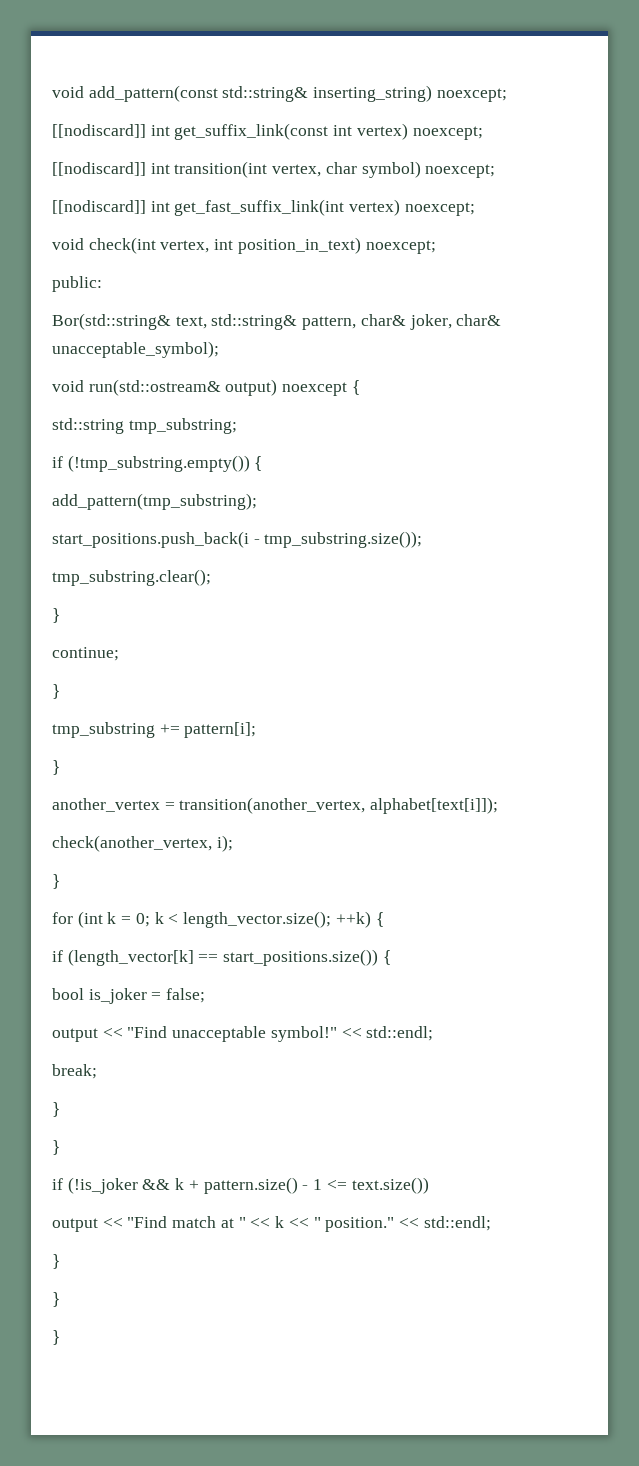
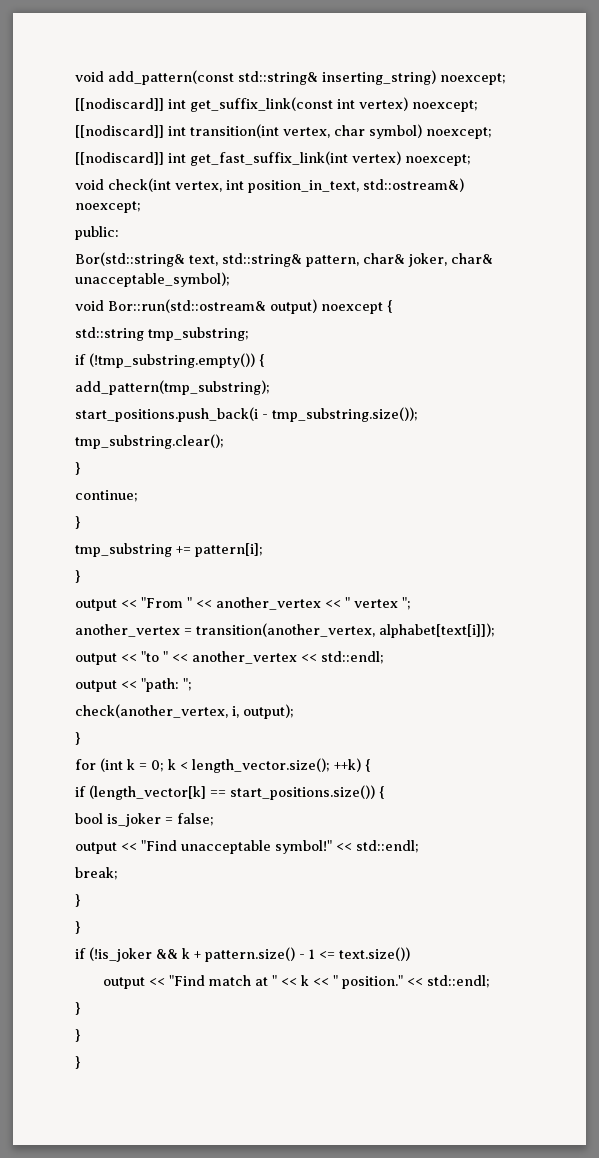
- void check(int vertex, int position_in_text) noexcept;
+ void check(int vertex, int position_in_text, std::ostream&) noexcept;
- void run(std::ostream& output) noexcept {
+ void Bor::run(std::ostream& output) noexcept {
+ output << "From " << another_vertex << " vertex ";
  another_vertex = transition(another_vertex, alphabet[text[i]]);
+ output << "to " << another_vertex << std::endl;
+ output << "path: ";
- check(another_vertex, i);
+ check(another_vertex, i, output);

